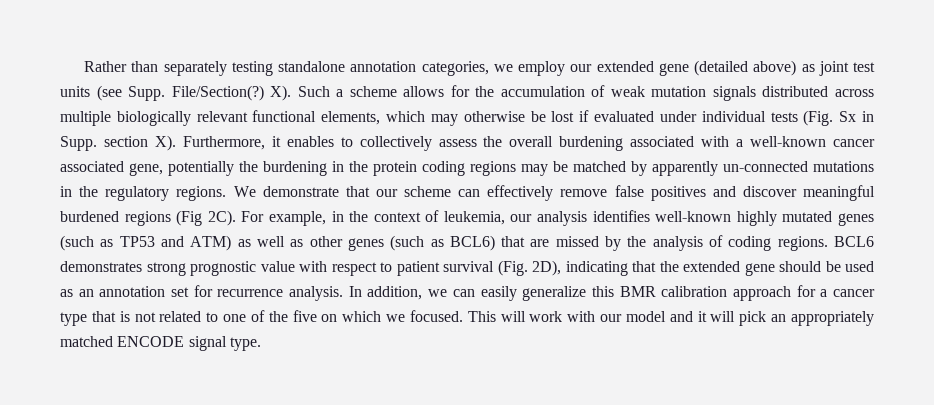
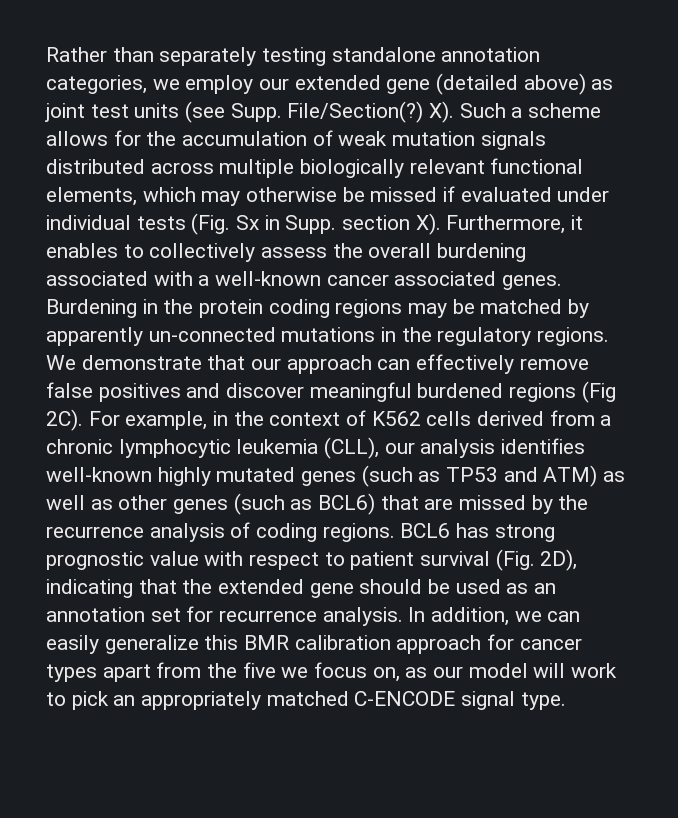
- X). Such a scheme allows for the accumulation of weak mutation signals distributed across multiple biologically relevant functional elements, which may otherwise be lost if evaluated under individual tests (Fig. Sx in Supp. section X). Furthermore, it enables to collectively assess the overall burdening associated with a well-known cancer associated gene, potentially the burdening in the protein coding regions may be matched by apparently un-connected mutations in the regulatory regions.
+ X). Such a scheme allows for the accumulation of weak mutation signals distributed across multiple biologically relevant functional elements, which may otherwise be missed if evaluated under individual tests (Fig. Sx in Supp. section X). Furthermore, it enables to collectively assess the overall burdening associated with a well-known cancer associated genes. Burdening in the protein coding regions may be matched by apparently un-connected mutations in the regulatory regions.
- We demonstrate that our scheme can effectively remove false positives and discover meaningful burdened regions (Fig 2C).
+ We demonstrate that our approach can effectively remove false positives and discover meaningful burdened regions (Fig 2C).
- For example, in the context of leukemia, our analysis identifies well-known highly mutated genes (such as TP53 and ATM) as well as other genes (such as BCL6) that are missed by the analysis of coding regions.
+ For example, in the context of K562 cells derived from a chronic lymphocytic leukemia (CLL), our analysis identifies well-known highly mutated genes (such as TP53 and ATM) as well as other genes (such as BCL6) that are missed by the recurrence analysis of coding regions.
- BCL6 demonstrates strong prognostic value with respect to patient survival (Fig. 2D), indicating that the extended gene should be used as an annotation set for recurrence analysis.
+ BCL6 has strong prognostic value with respect to patient survival (Fig. 2D), indicating that the extended gene should be used as an annotation set for recurrence analysis.
- In addition, we can easily generalize this BMR calibration approach for a cancer type that is not related to one of the five on which we focused. This will work with our model and it will pick an appropriately matched ENCODE signal type.
+ In addition, we can easily generalize this BMR calibration approach for cancer types apart from the five we focus on, as our model will work to pick an appropriately matched C-ENCODE signal type.

